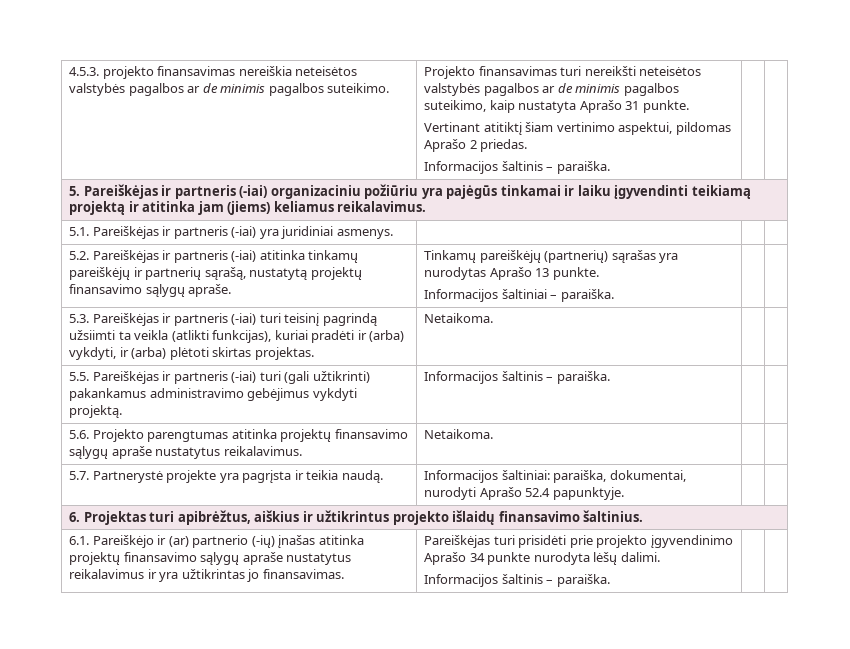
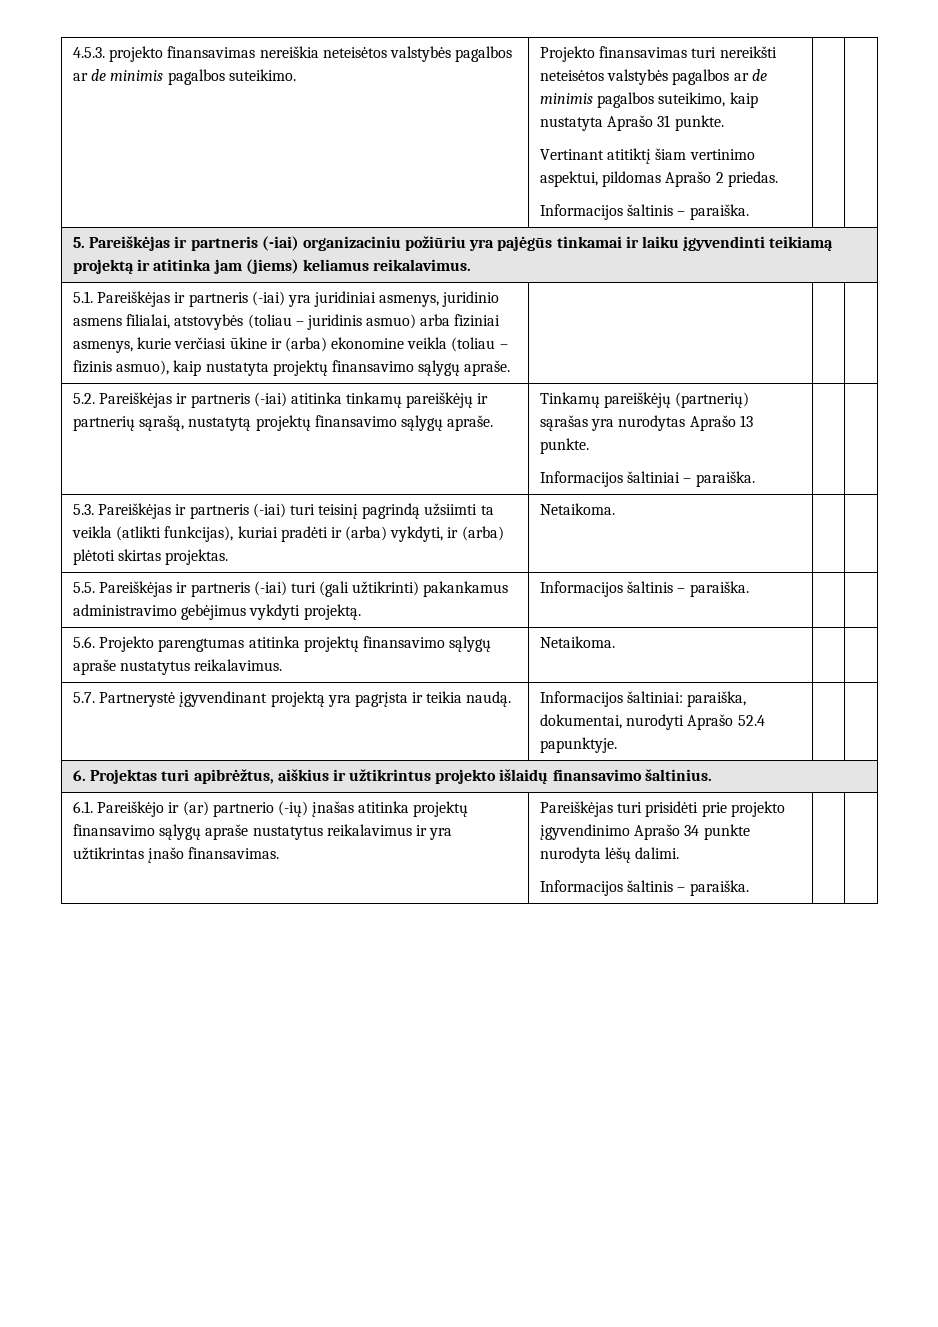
- 5.1. Pareiškėjas ir partneris (-iai) yra juridiniai asmenys. | | |
+ 5.1. Pareiškėjas ir partneris (-iai) yra juridiniai asmenys, juridinio asmens filialai, atstovybės (toliau – juridinis asmuo) arba fiziniai asmenys, kurie verčiasi ūkine ir (arba) ekonomine veikla (toliau – fizinis asmuo), kaip nustatyta projektų finansavimo sąlygų apraše. | | |
- 5.7. Partnerystė projekte yra pagrįsta ir teikia naudą. | Informacijos šaltiniai: paraiška, dokumentai, nurodyti Aprašo 52.4 papunktyje. | |
+ 5.7. Partnerystė įgyvendinant projektą yra pagrįsta ir teikia naudą. | Informacijos šaltiniai: paraiška, dokumentai, nurodyti Aprašo 52.4 papunktyje. | |
- 6.1. Pareiškėjo ir (ar) partnerio (-ių) įnašas atitinka projektų finansavimo sąlygų apraše nustatytus reikalavimus ir yra užtikrintas jo finansavimas. | Pareiškėjas turi prisidėti prie projekto įgyvendinimo Aprašo 34 punkte nurodyta lėšų dalimi.
+ 6.1. Pareiškėjo ir (ar) partnerio (-ių) įnašas atitinka projektų finansavimo sąlygų apraše nustatytus reikalavimus ir yra užtikrintas įnašo finansavimas. | Pareiškėjas turi prisidėti prie projekto įgyvendinimo Aprašo 34 punkte nurodyta lėšų dalimi.

